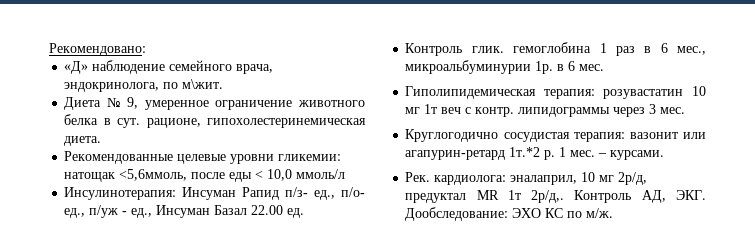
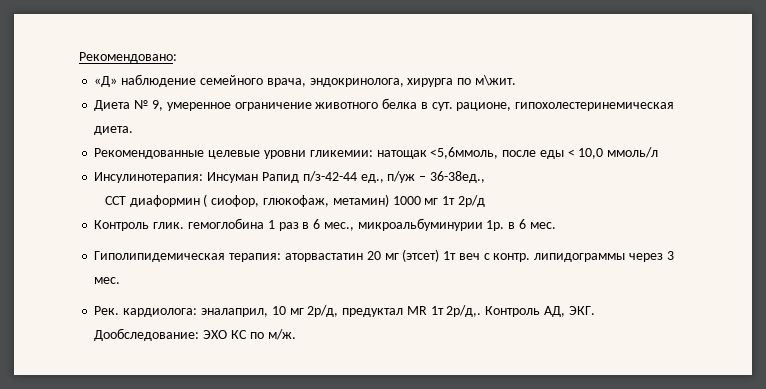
- «Д» наблюдение семейного врача, эндокринолога, по м\жит.
+ «Д» наблюдение семейного врача, эндокринолога, хирурга по м\жит.
- Инсулинотерапия: Инсуман Рапид п/з- ед., п/о- ед., п/уж - ед., Инсуман Базал 22.00 ед.
+ Инсулинотерапия: Инсуман Рапид п/з-42-44 ед., п/уж – 36-38ед.,
+ ССТ диаформин ( сиофор, глюкофаж, метамин) 1000 мг 1т 2р/д
- Гиполипидемическая терапия: розувастатин 10 мг 1т веч с контр. липидограммы через 3 мес.
+ Гиполипидемическая терапия: аторвастатин 20 мг (этсет) 1т веч с контр. липидограммы через 3 мес.
- Круглогодично сосудистая терапия: вазонит или агапурин-ретард 1т.*2 р. 1 мес. – курсами.

